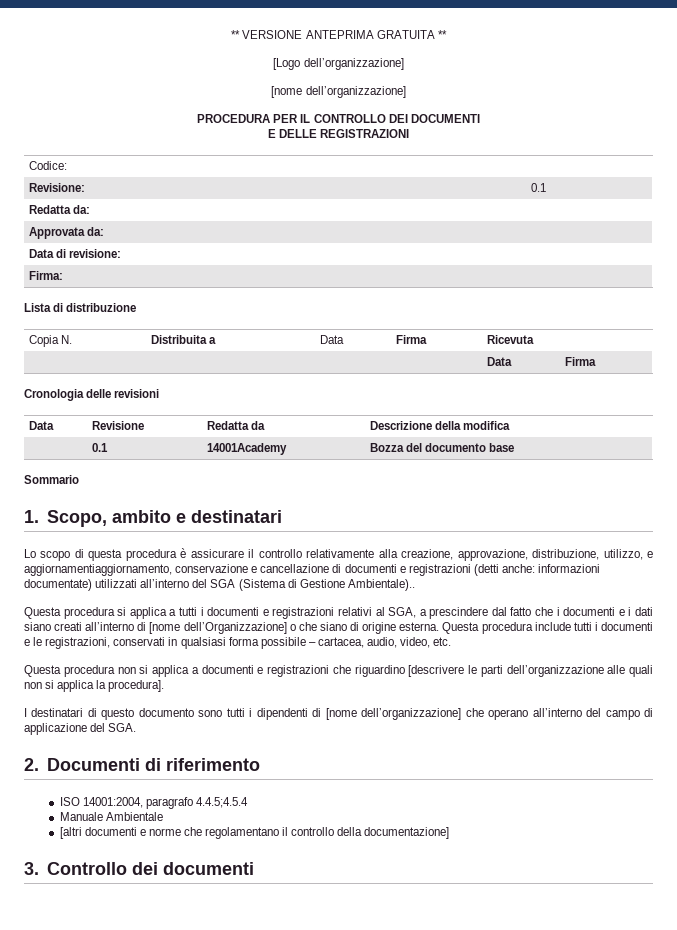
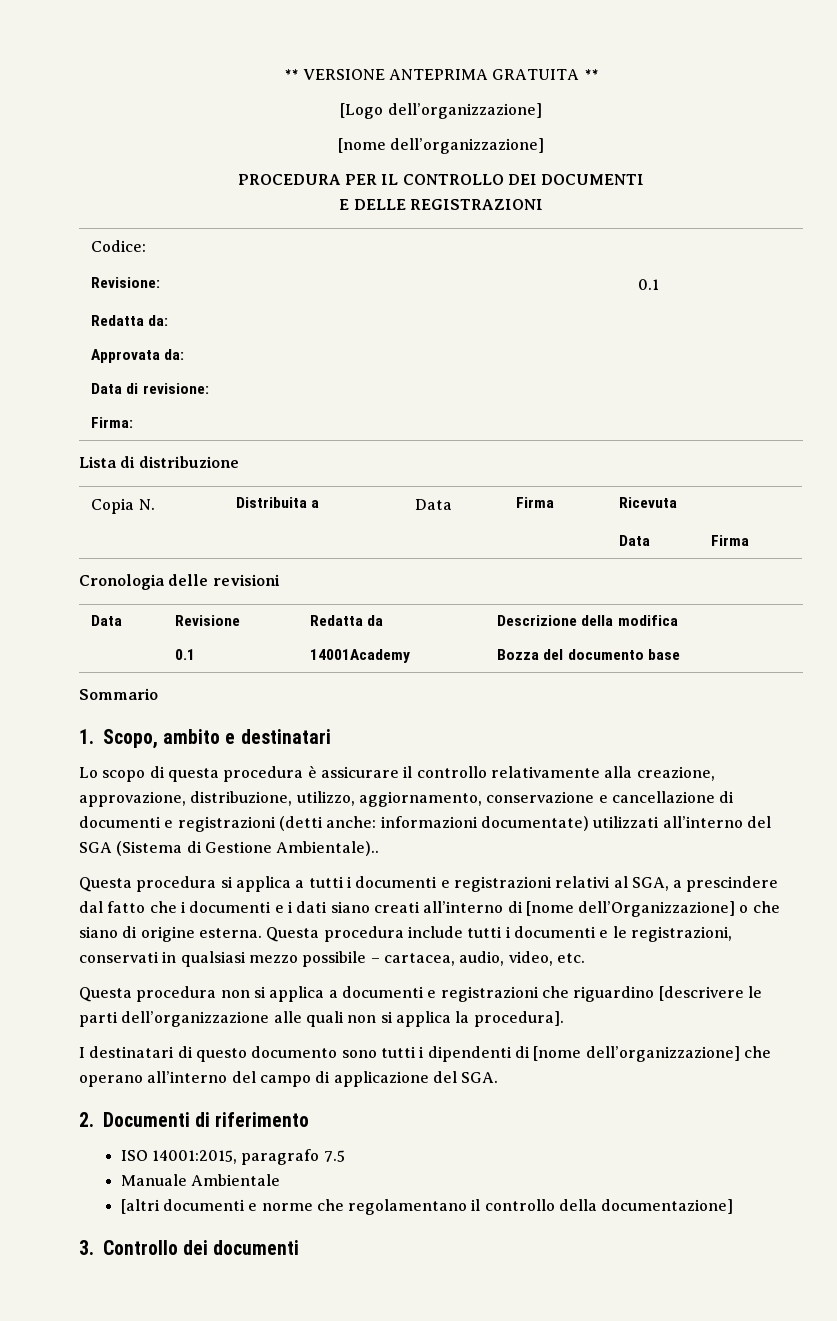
- Lo scopo di questa procedura è assicurare il controllo relativamente alla creazione, approvazione, distribuzione, utilizzo, e aggiornamentiaggiornamento, conservazione e cancellazione di documenti e registrazioni (detti anche: informazioni documentate) utilizzati all’interno del SGA (Sistema di Gestione Ambientale)..
+ Lo scopo di questa procedura è assicurare il controllo relativamente alla creazione, approvazione, distribuzione, utilizzo, aggiornamento, conservazione e cancellazione di documenti e registrazioni (detti anche: informazioni documentate) utilizzati all’interno del SGA (Sistema di Gestione Ambientale)..
- Questa procedura include tutti i documenti e le registrazioni, conservati in qualsiasi forma possibile – cartacea, audio, video, etc.
+ Questa procedura include tutti i documenti e le registrazioni, conservati in qualsiasi mezzo possibile – cartacea, audio, video, etc.
- ISO 14001:2004, paragrafo 4.4.5;4.5.4
+ ISO 14001:2015, paragrafo 7.5

